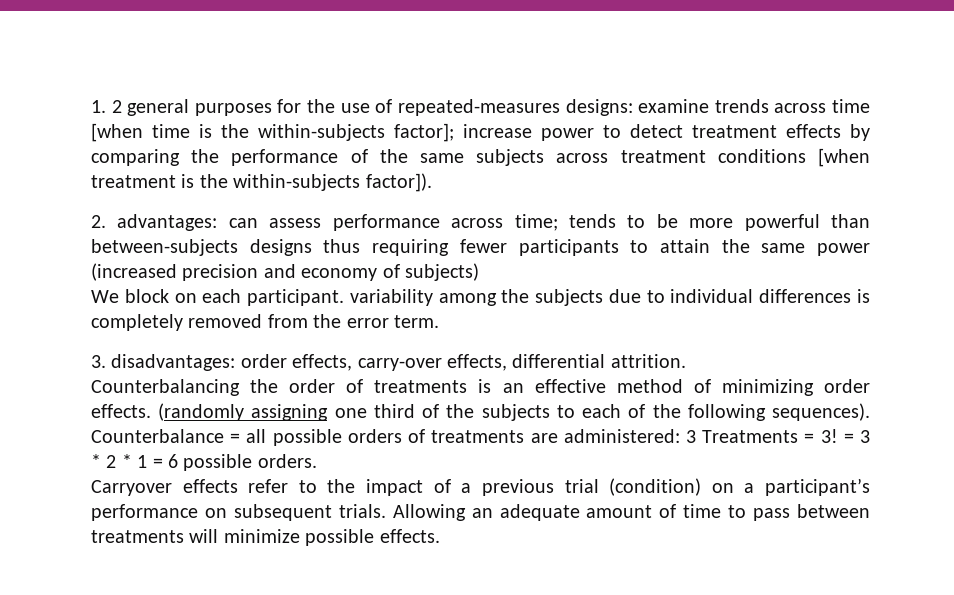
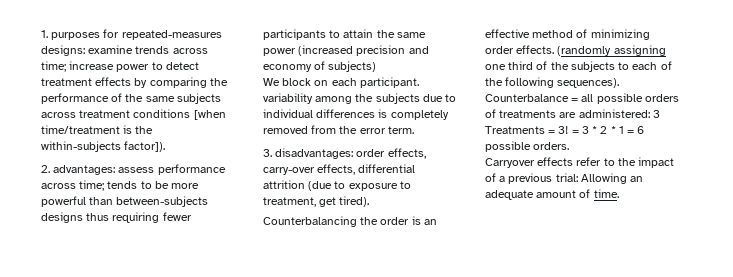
- 1. 2 general purposes for the use of repeated-measures designs: examine trends across time [when time is the within-subjects factor]; increase power to detect treatment effects by comparing the performance of the same subjects across treatment conditions [when treatment is the within-subjects factor]).
+ 1. purposes for repeated-measures designs: examine trends across time; increase power to detect treatment effects by comparing the performance of the same subjects across treatment conditions [when time/treatment is the within-subjects factor]).
- 2. advantages: can assess performance across time; tends to be more powerful than between-subjects designs thus requiring fewer participants to attain the same power (increased precision and economy of subjects)
+ 2. advantages: assess performance across time; tends to be more powerful than between-subjects designs thus requiring fewer participants to attain the same power (increased precision and economy of subjects)
- 3. disadvantages: order effects, carry-over effects, differential attrition.
+ 3. disadvantages: order effects, carry-over effects, differential attrition (due to exposure to treatment, get tired).
- Counterbalancing the order of treatments is an effective method of minimizing order effects.
+ Counterbalancing the order is an effective method of minimizing order effects.
- Carryover effects refer to the impact of a previous trial (condition) on a participant’s performance on subsequent trials. Allowing an adequate amount of time to pass between treatments will minimize possible effects.
+ Carryover effects refer to the impact of a previous trial: Allowing an adequate amount of time.

